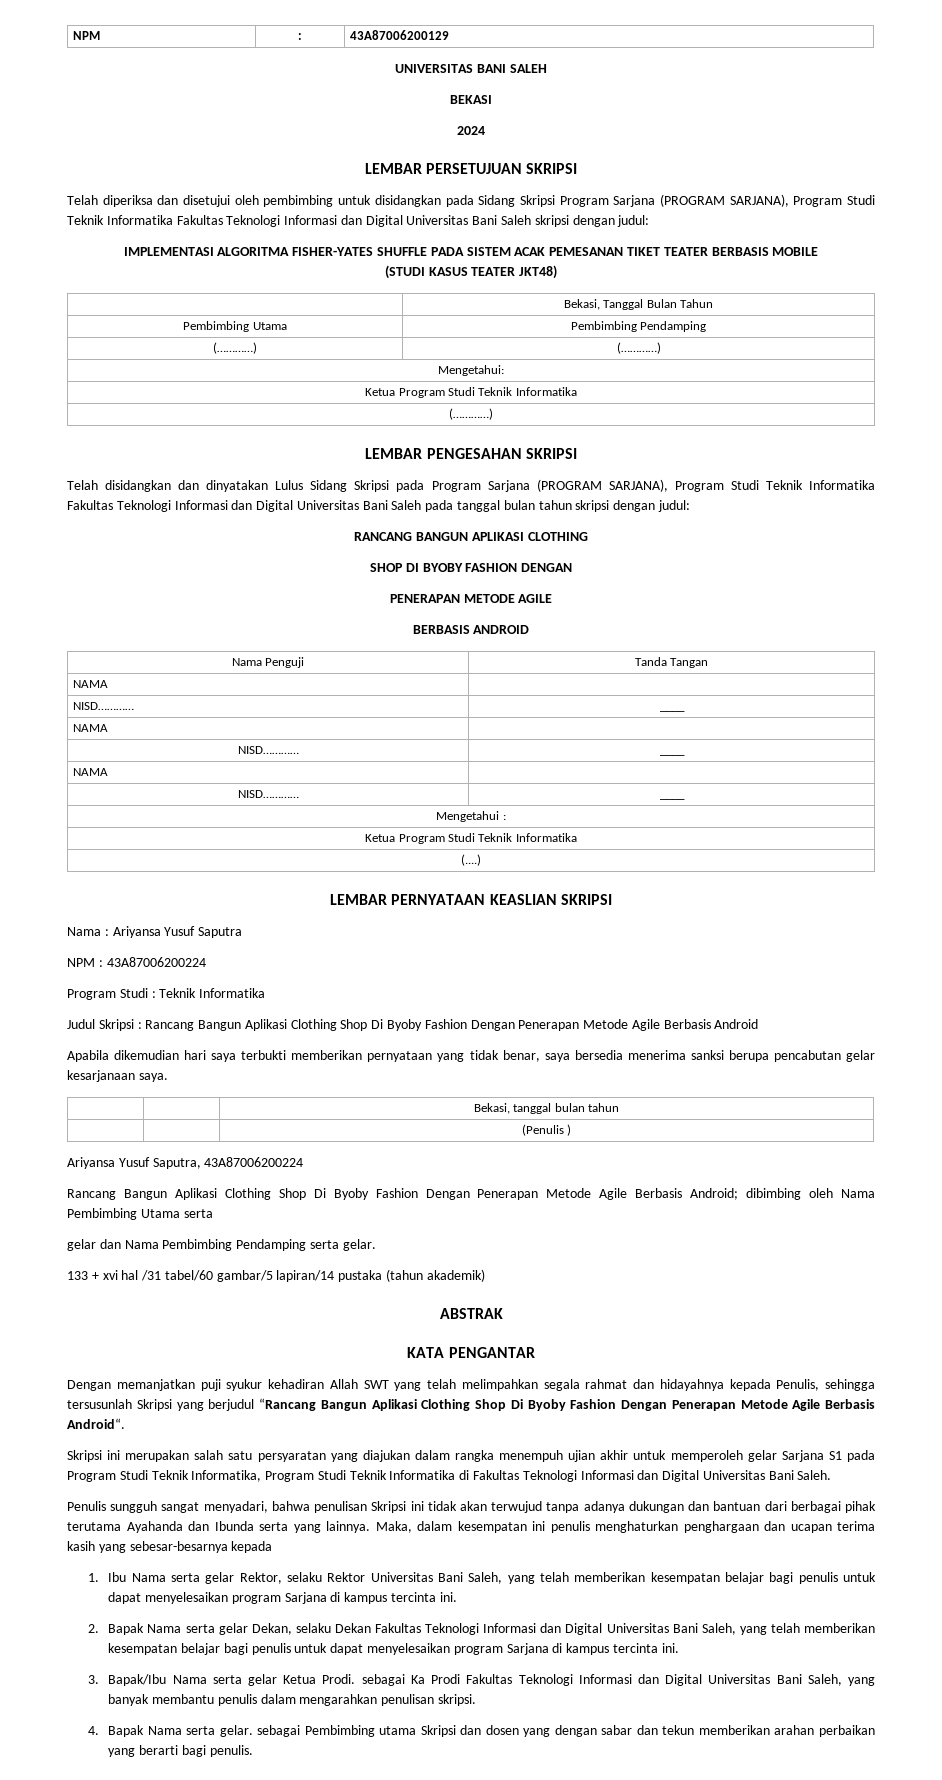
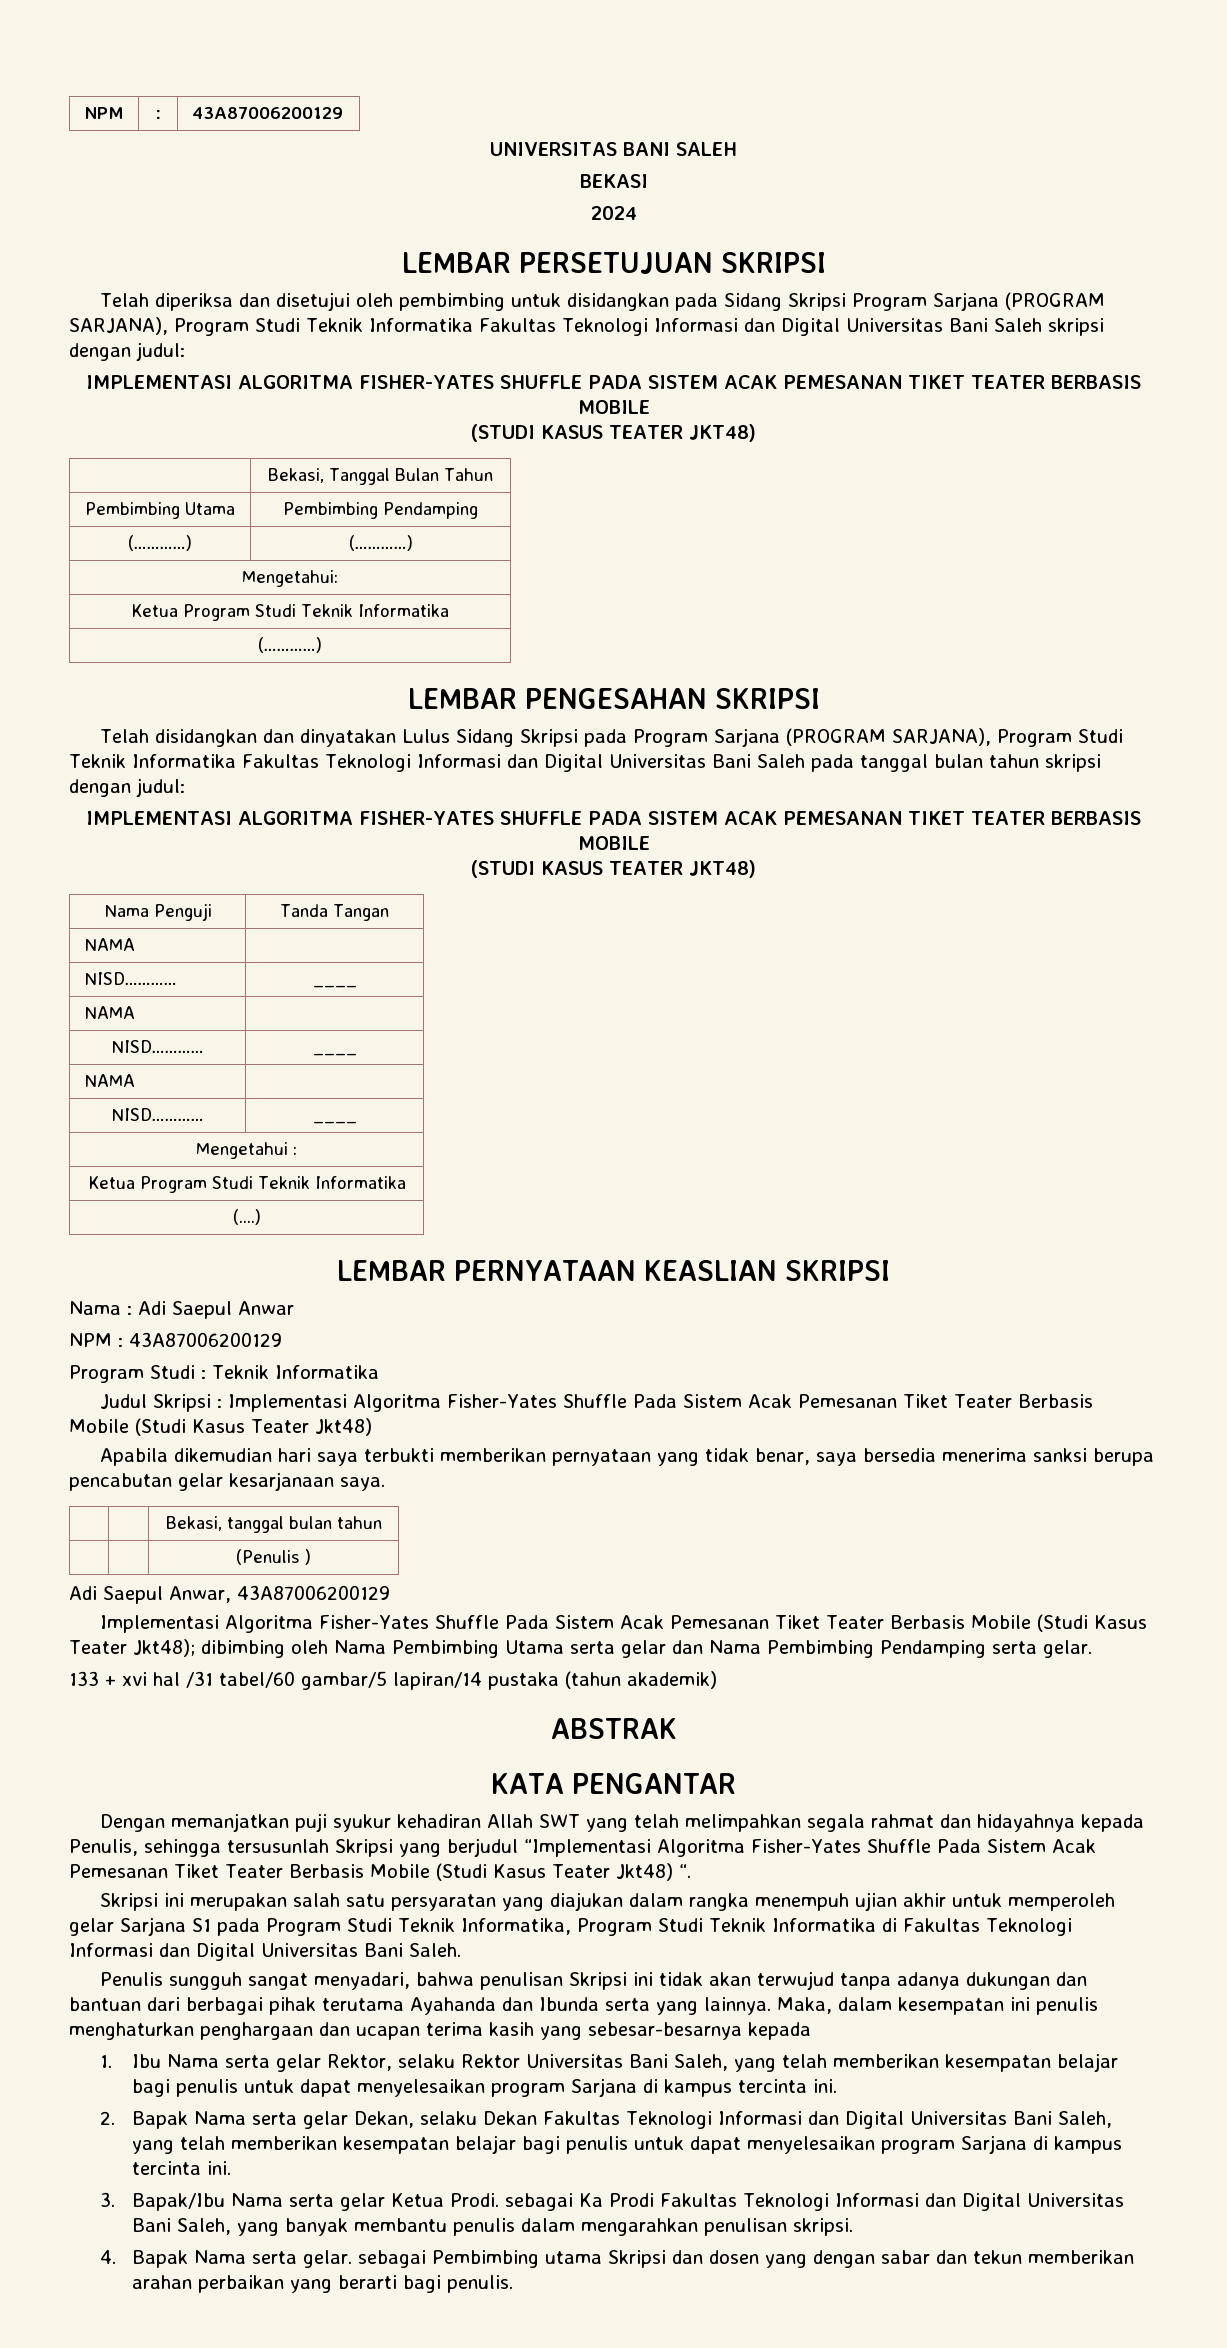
  Telah disidangkan dan dinyatakan Lulus Sidang Skripsi pada Program Sarjana (PROGRAM SARJANA), Program Studi Teknik Informatika Fakultas Teknologi Informasi dan Digital Universitas Bani Saleh pada tanggal bulan tahun skripsi dengan judul:
- RANCANG BANGUN APLIKASI CLOTHING
- SHOP DI BYOBY FASHION DENGAN
- PENERAPAN METODE AGILE
- BERBASIS ANDROID
+ IMPLEMENTASI ALGORITMA FISHER-YATES SHUFFLE PADA SISTEM ACAK PEMESANAN TIKET TEATER BERBASIS MOBILE
+ (STUDI KASUS TEATER JKT48)
- Nama : Ariyansa Yusuf Saputra
+ Nama : Adi Saepul Anwar
- NPM : 43A87006200224
+ NPM : 43A87006200129
- Judul Skripsi : Rancang Bangun Aplikasi Clothing Shop Di Byoby Fashion Dengan Penerapan Metode Agile Berbasis Android
+ Judul Skripsi : Implementasi Algoritma Fisher-Yates Shuffle Pada Sistem Acak Pemesanan Tiket Teater Berbasis Mobile (Studi Kasus Teater Jkt48)
- Ariyansa Yusuf Saputra, 43A87006200224
- Rancang Bangun Aplikasi Clothing Shop Di Byoby Fashion Dengan Penerapan Metode Agile Berbasis Android; dibimbing oleh Nama Pembimbing Utama serta
- gelar dan Nama Pembimbing Pendamping serta gelar.
+ Adi Saepul Anwar, 43A87006200129
+ Implementasi Algoritma Fisher-Yates Shuffle Pada Sistem Acak Pemesanan Tiket Teater Berbasis Mobile (Studi Kasus Teater Jkt48); dibimbing oleh Nama Pembimbing Utama serta gelar dan Nama Pembimbing Pendamping serta gelar.
- Dengan memanjatkan puji syukur kehadiran Allah SWT yang telah melimpahkan segala rahmat dan hidayahnya kepada Penulis, sehingga tersusunlah Skripsi yang berjudul “Rancang Bangun Aplikasi Clothing Shop Di Byoby Fashion Dengan Penerapan Metode Agile Berbasis Android“.
+ Dengan memanjatkan puji syukur kehadiran Allah SWT yang telah melimpahkan segala rahmat dan hidayahnya kepada Penulis, sehingga tersusunlah Skripsi yang berjudul “Implementasi Algoritma Fisher-Yates Shuffle Pada Sistem Acak Pemesanan Tiket Teater Berbasis Mobile (Studi Kasus Teater Jkt48) “.

